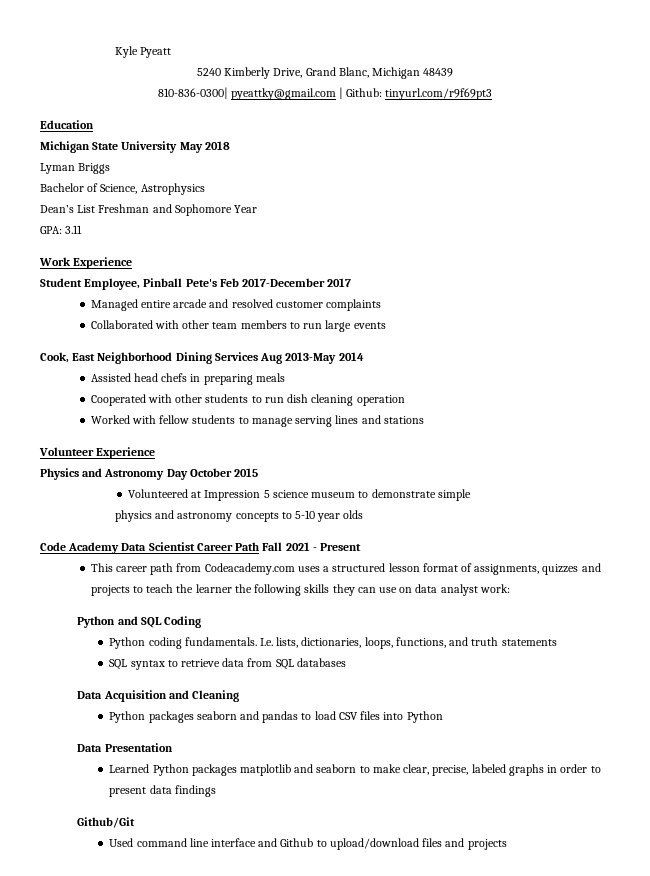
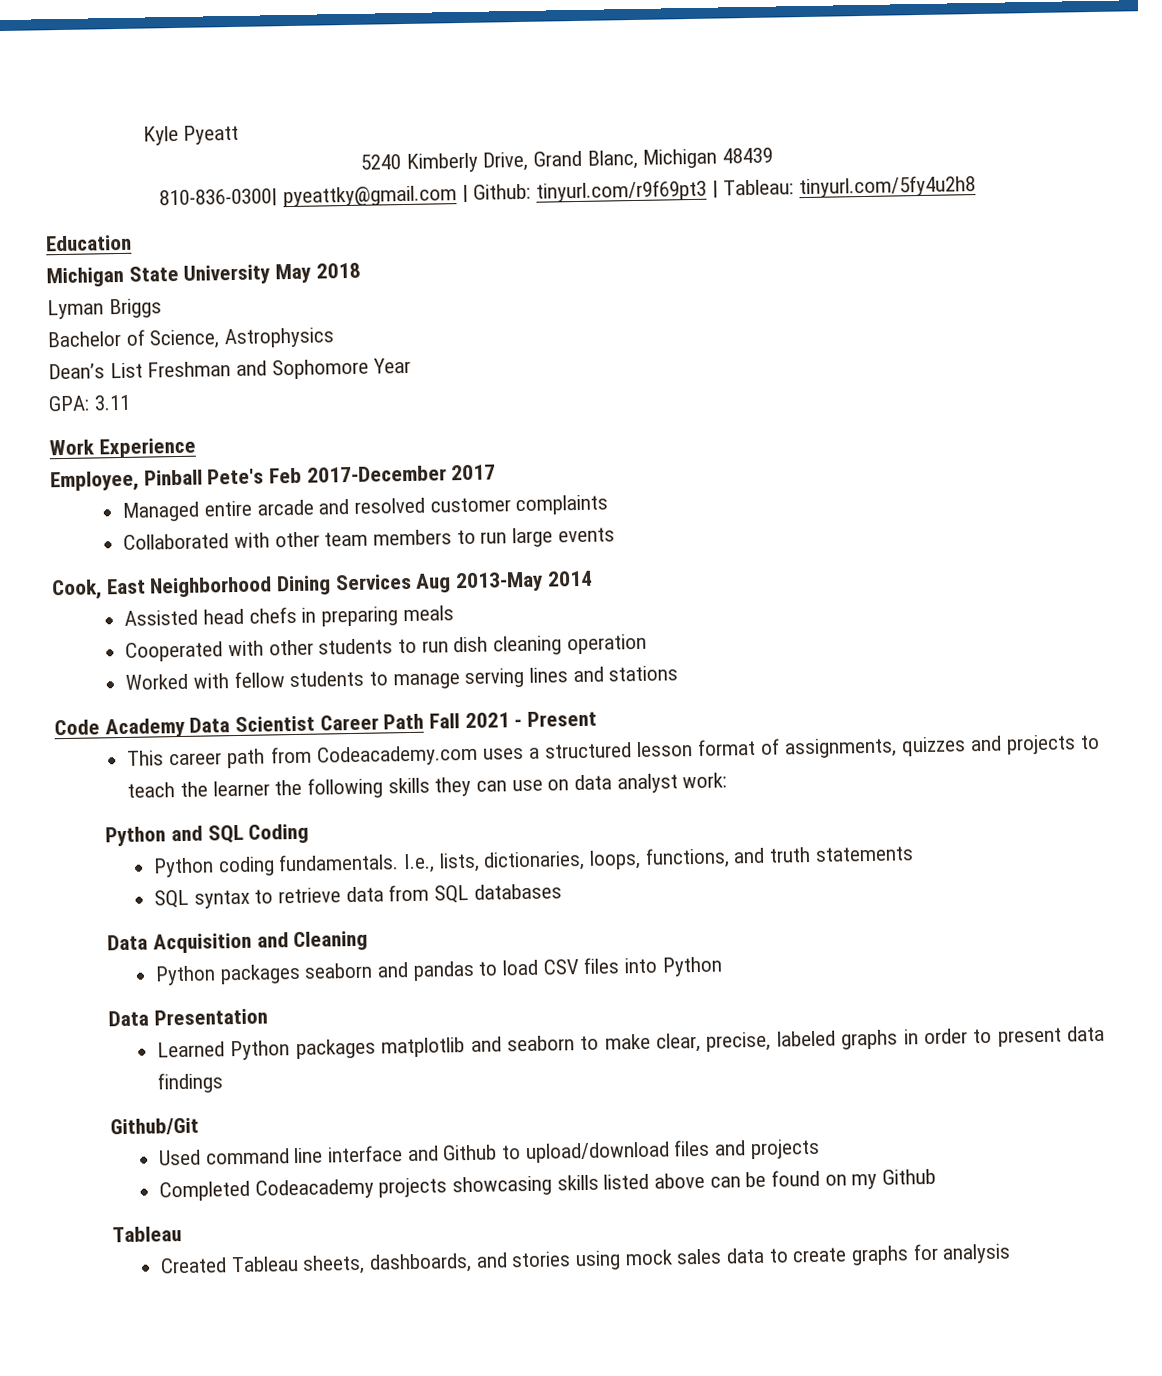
- 810-836-0300| pyeattky@gmail.com | Github: tinyurl.com/r9f69pt3
+ 810-836-0300| pyeattky@gmail.com | Github: tinyurl.com/r9f69pt3 | Tableau: tinyurl.com/5fy4u2h8
- Student Employee, Pinball Pete's Feb 2017-December 2017
+ Employee, Pinball Pete's Feb 2017-December 2017
- Volunteer Experience
- Physics and Astronomy Day October 2015
- Volunteered at Impression 5 science museum to demonstrate simple
- physics and astronomy concepts to 5-10 year olds
- I.e. lists, dictionaries, loops, functions, and truth statements
+ I.e., lists, dictionaries, loops, functions, and truth statements
+ Completed Codeacademy projects showcasing skills listed above can be found on my Github
+ Tableau
+ Created Tableau sheets, dashboards, and stories using mock sales data to create graphs for analysis

